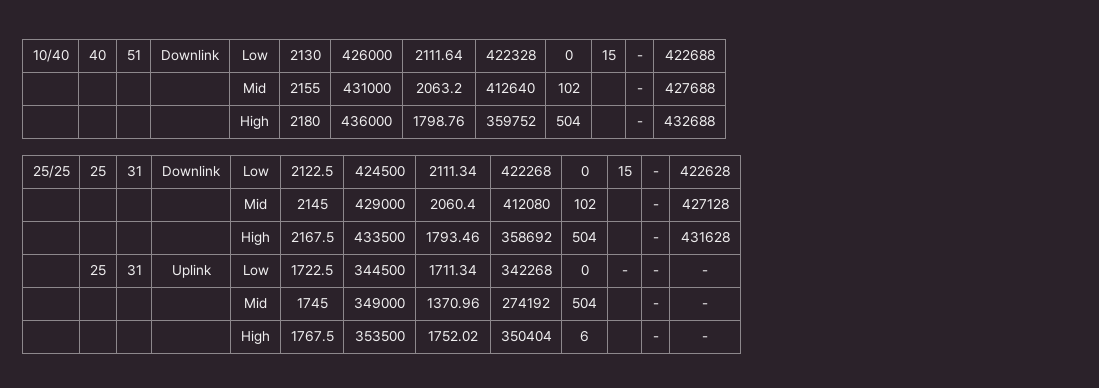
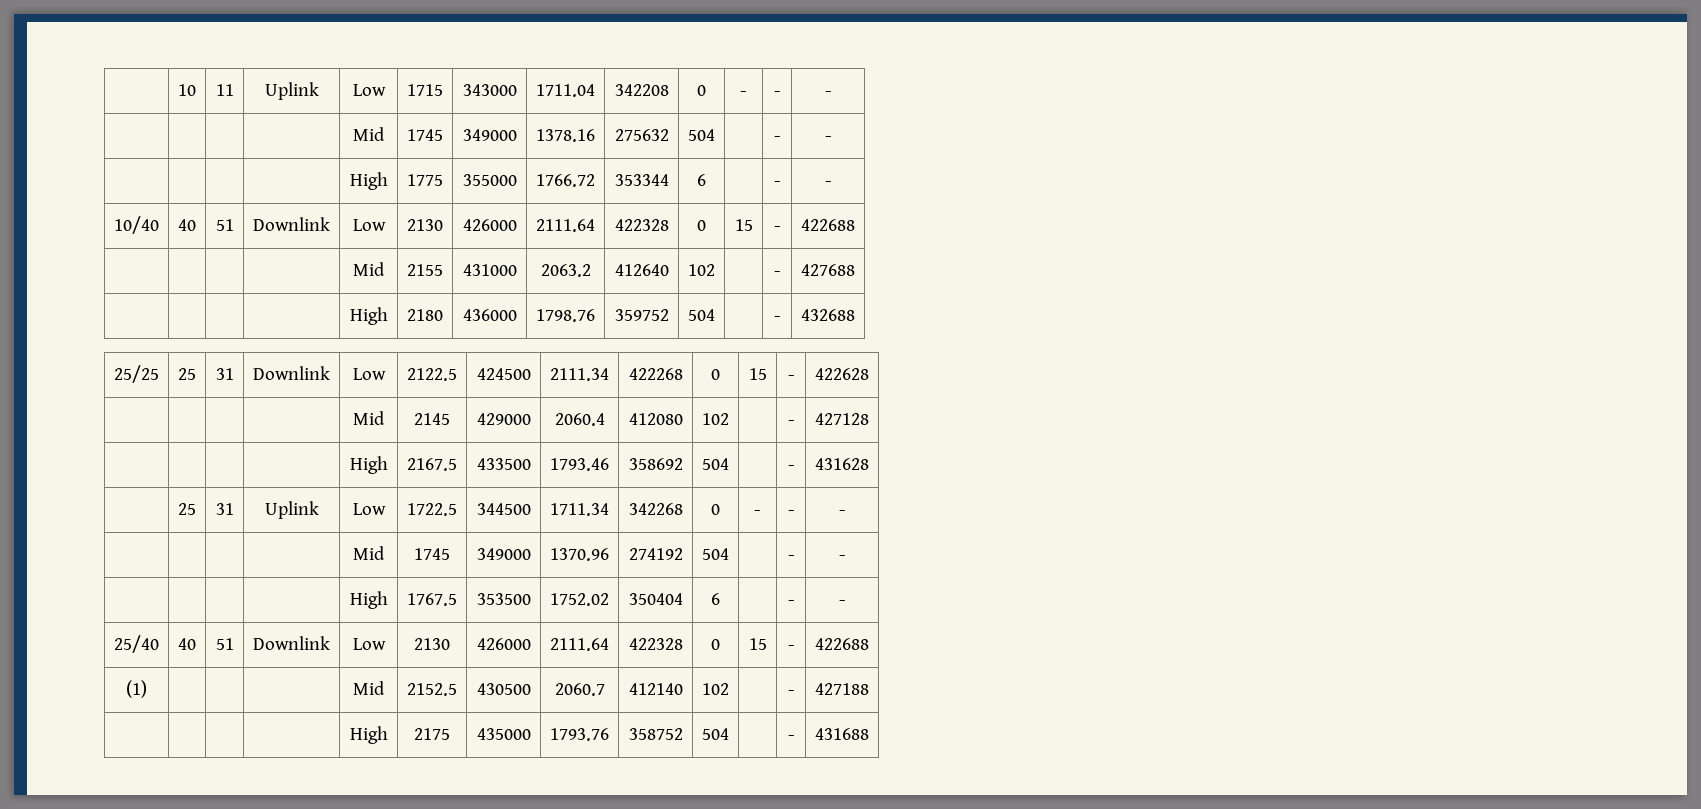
+ | 10 | 11 | Uplink | Low | 1715 | 343000 | 1711.04 | 342208 | 0 | - | - | -
+ | | | | Mid | 1745 | 349000 | 1378.16 | 275632 | 504 | | - | -
+ | | | | High | 1775 | 355000 | 1766.72 | 353344 | 6 | | - | -
+ 25/40 | 40 | 51 | Downlink | Low | 2130 | 426000 | 2111.64 | 422328 | 0 | 15 | - | 422688
+ (1) | | | | Mid | 2152.5 | 430500 | 2060.7 | 412140 | 102 | | - | 427188
+ | | | | High | 2175 | 435000 | 1793.76 | 358752 | 504 | | - | 431688

